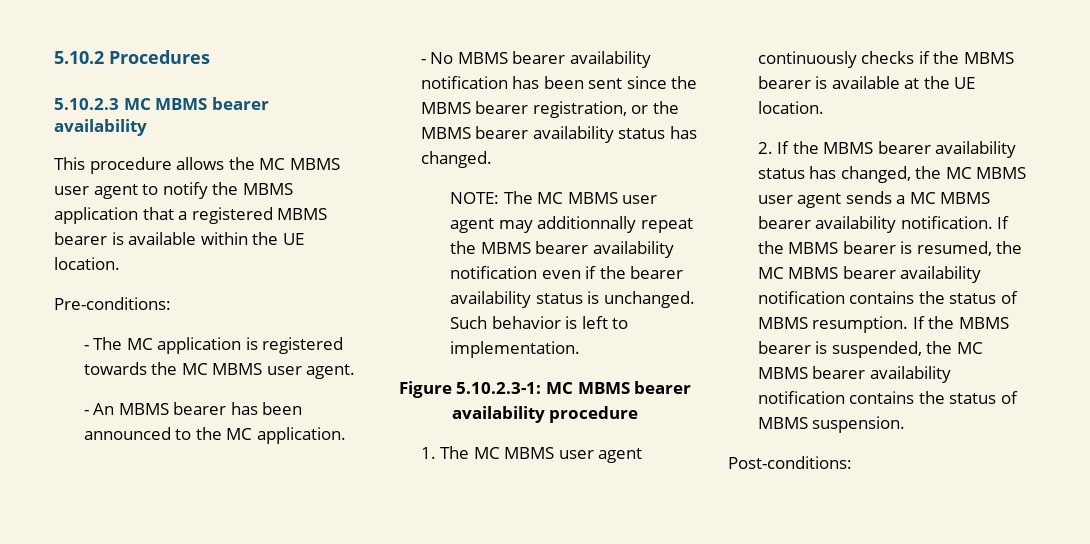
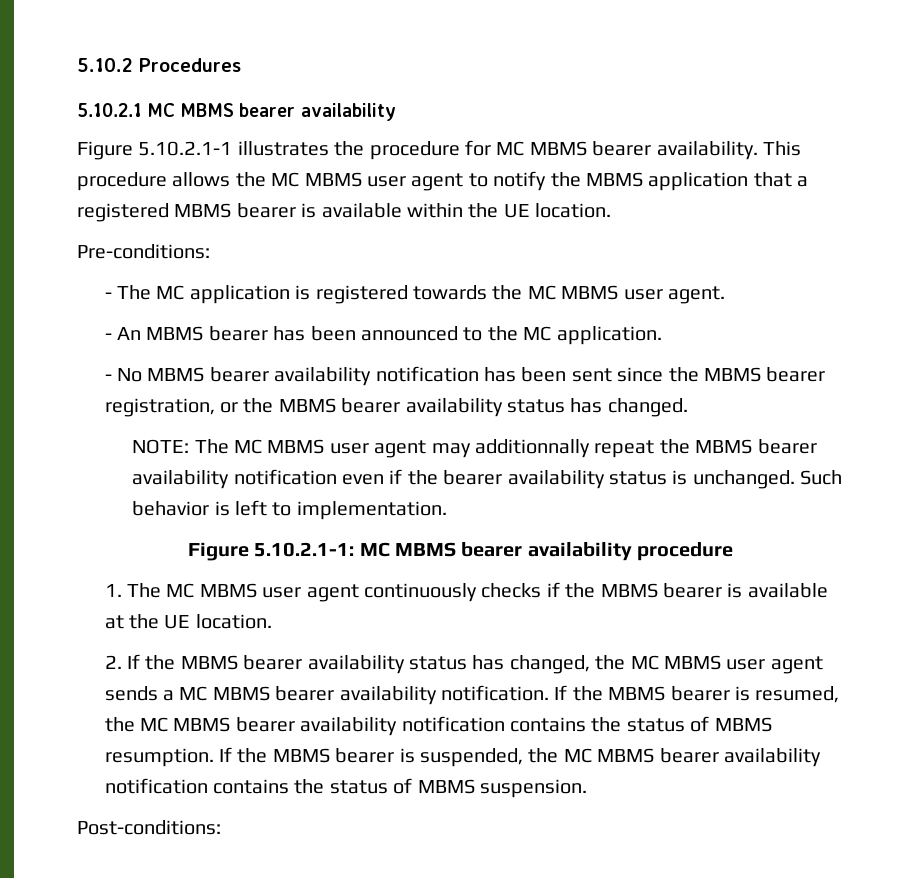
- 5.10.2.3 MC MBMS bearer availability
+ 5.10.2.1 MC MBMS bearer availability
+ Figure 5.10.2.1-1 illustrates the procedure for MC MBMS bearer availability.
- Figure 5.10.2.3-1: MC MBMS bearer availability procedure
+ Figure 5.10.2.1-1: MC MBMS bearer availability procedure

